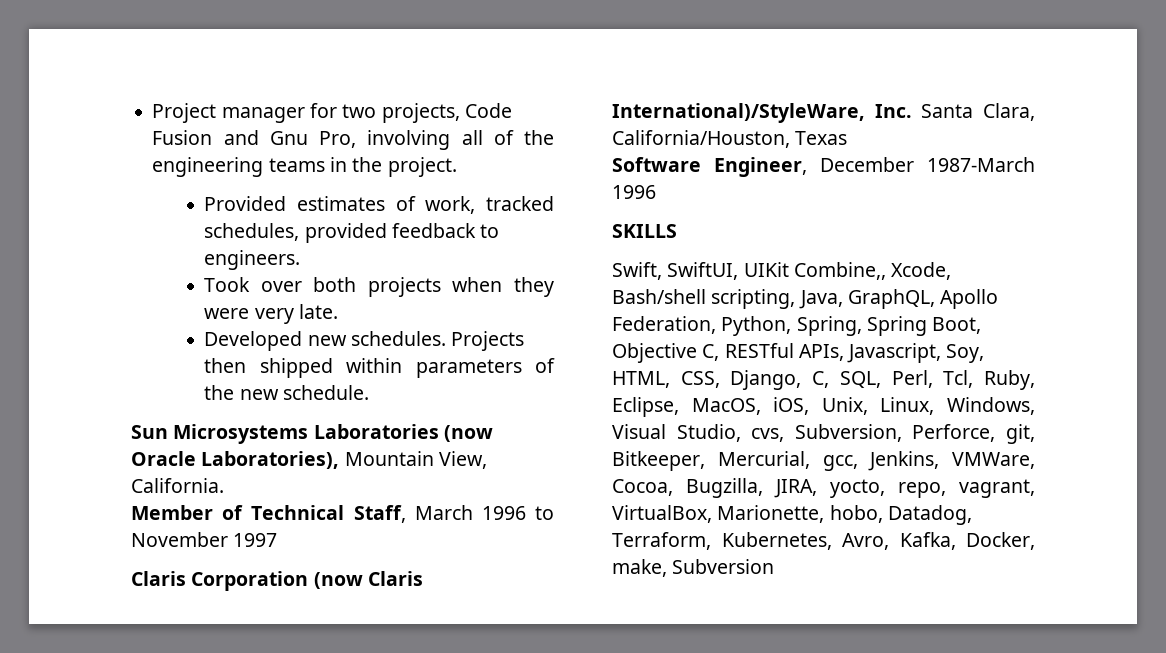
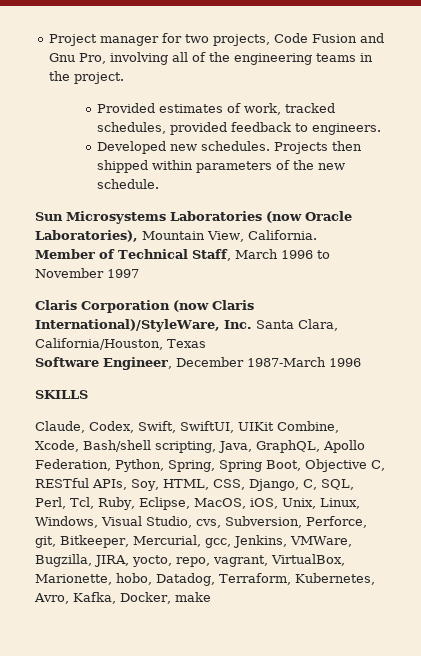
- Took over both projects when they were very late.
- Swift, SwiftUI, UIKit Combine,, Xcode, Bash/shell scripting, Java, GraphQL, Apollo Federation, Python, Spring, Spring Boot, Objective C, RESTful APIs, Javascript, Soy, HTML, CSS, Django, C, SQL, Perl, Tcl, Ruby, Eclipse, MacOS, iOS, Unix, Linux, Windows, Visual Studio, cvs, Subversion, Perforce, git, Bitkeeper, Mercurial, gcc, Jenkins, VMWare, Cocoa, Bugzilla, JIRA, yocto, repo, vagrant, VirtualBox, Marionette, hobo, Datadog, Terraform, Kubernetes, Avro, Kafka, Docker, make, Subversion
+ Claude, Codex, Swift, SwiftUI, UIKit Combine, Xcode, Bash/shell scripting, Java, GraphQL, Apollo Federation, Python, Spring, Spring Boot, Objective C, RESTful APIs, Soy, HTML, CSS, Django, C, SQL, Perl, Tcl, Ruby, Eclipse, MacOS, iOS, Unix, Linux, Windows, Visual Studio, cvs, Subversion, Perforce, git, Bitkeeper, Mercurial, gcc, Jenkins, VMWare, Bugzilla, JIRA, yocto, repo, vagrant, VirtualBox, Marionette, hobo, Datadog, Terraform, Kubernetes, Avro, Kafka, Docker, make

